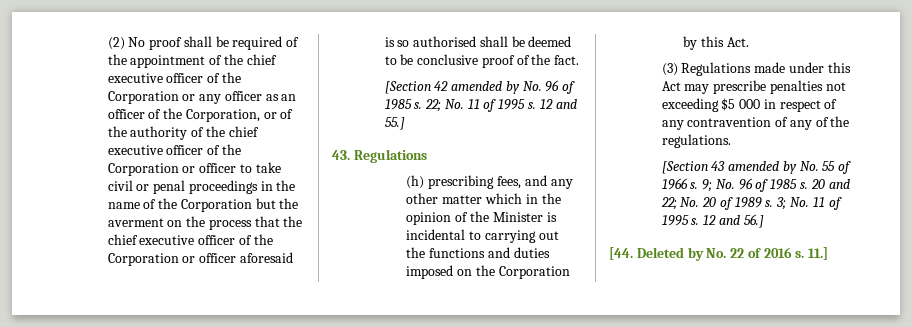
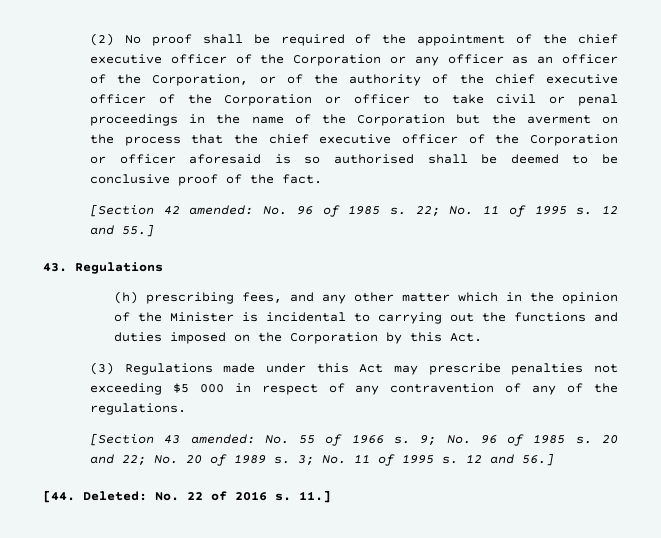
- [Section 42 amended by No. 96 of 1985 s.
+ [Section 42 amended: No. 96 of 1985 s.
- [Section 43 amended by No. 55 of 1966 s.
+ [Section 43 amended: No. 55 of 1966 s.
- [44. Deleted by No. 22 of 2016 s.
+ [44. Deleted: No. 22 of 2016 s.

